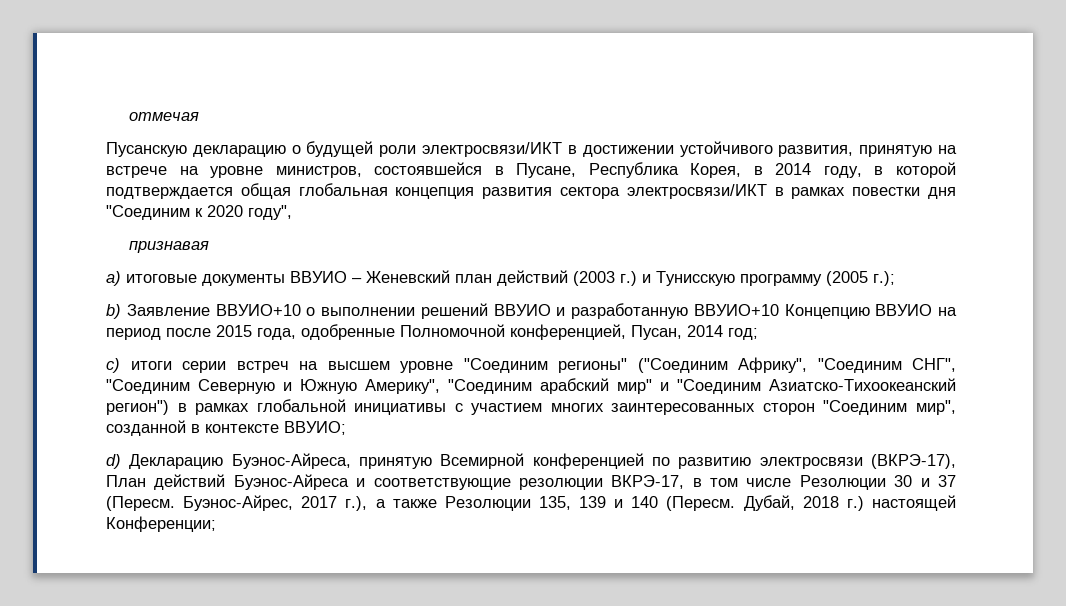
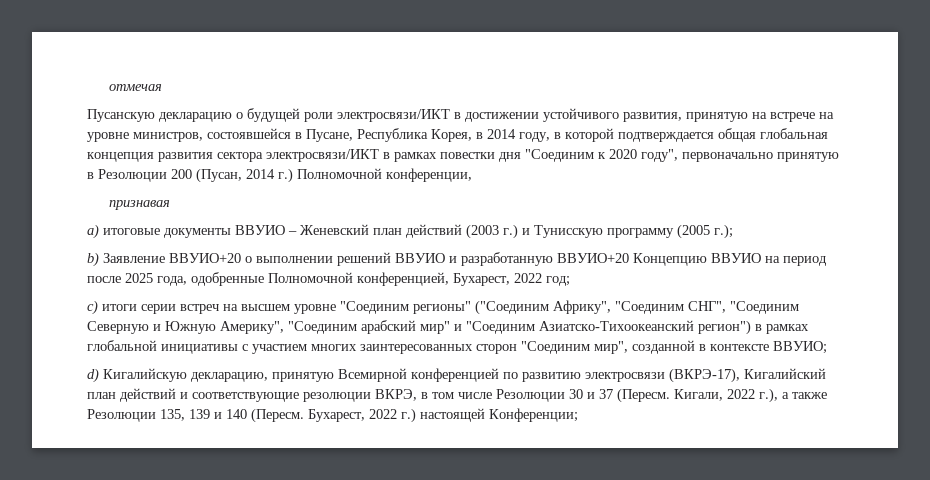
- Пусанскую декларацию о будущей роли электросвязи/ИКТ в достижении устойчивого развития, принятую на встрече на уровне министров, состоявшейся в Пусане, Республика Корея, в 2014 году, в которой подтверждается общая глобальная концепция развития сектора электросвязи/ИКТ в рамках повестки дня "Соединим к 2020 году",
+ Пусанскую декларацию о будущей роли электросвязи/ИКТ в достижении устойчивого развития, принятую на встрече на уровне министров, состоявшейся в Пусане, Республика Корея, в 2014 году, в которой подтверждается общая глобальная концепция развития сектора электросвязи/ИКТ в рамках повестки дня "Соединим к 2020 году", первоначально принятую в Резолюции 200 (Пусан, 2014 г.) Полномочной конференции,
- b) Заявление ВВУИО+10 о выполнении решений ВВУИО и разработанную ВВУИО+10 Концепцию ВВУИО на период после 2015 года, одобренные Полномочной конференцией, Пусан, 2014 год;
+ b) Заявление ВВУИО+20 о выполнении решений ВВУИО и разработанную ВВУИО+20 Концепцию ВВУИО на период после 2025 года, одобренные Полномочной конференцией, Бухарест, 2022 год;
- d) Декларацию Буэнос-Айреса, принятую Всемирной конференцией по развитию электросвязи (ВКРЭ-17), План действий Буэнос-Айреса и соответствующие резолюции ВКРЭ-17, в том числе Резолюции 30 и 37 (Пересм.
+ d) Кигалийскую декларацию, принятую Всемирной конференцией по развитию электросвязи (ВКРЭ-17), Кигалийский план действий и соответствующие резолюции ВКРЭ, в том числе Резолюции 30 и 37 (Пересм.
- Буэнос-Айрес, 2017 г.), а также Резолюции 135, 139 и 140 (Пересм.
+ Кигали, 2022 г.), а также Резолюции 135, 139 и 140 (Пересм.
- Дубай, 2018 г.) настоящей Конференции;
+ Бухарест, 2022 г.) настоящей Конференции;

